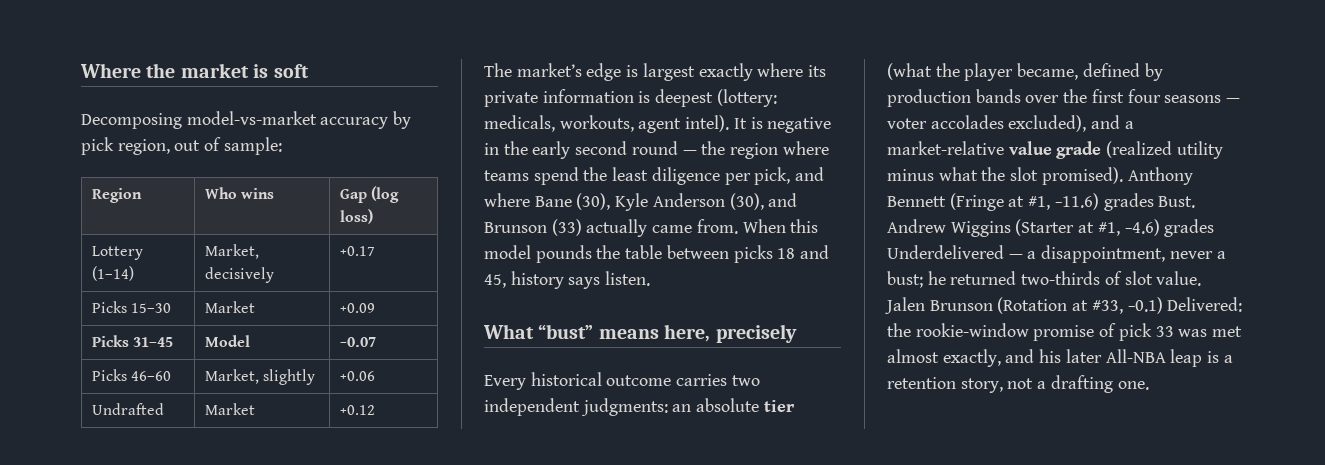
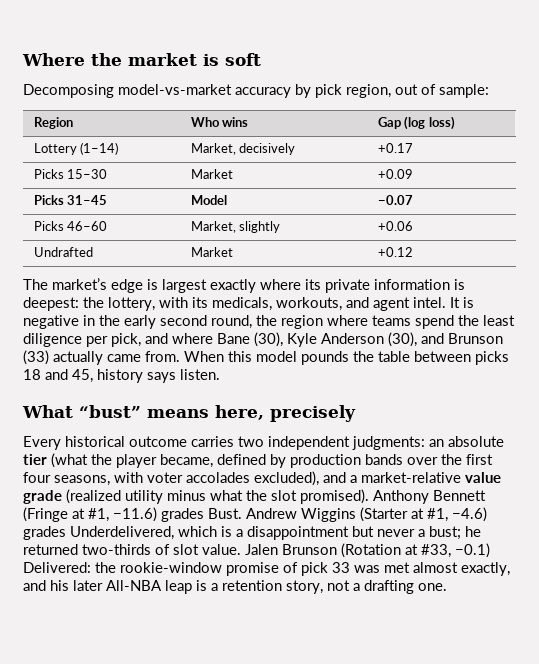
- The market’s edge is largest exactly where its private information is deepest (lottery: medicals, workouts, agent intel).
+ The market’s edge is largest exactly where its private information is deepest: the lottery, with its medicals, workouts, and agent intel.
- It is negative in the early second round — the region where teams spend the least diligence per pick, and where Bane (30), Kyle Anderson (30), and Brunson (33) actually came from.
+ It is negative in the early second round, the region where teams spend the least diligence per pick, and where Bane (30), Kyle Anderson (30), and Brunson (33) actually came from.
- Every historical outcome carries two independent judgments: an absolute tier (what the player became, defined by production bands over the first four seasons — voter accolades excluded), and a market-relative value grade (realized utility minus what the slot promised).
+ Every historical outcome carries two independent judgments: an absolute tier (what the player became, defined by production bands over the first four seasons, with voter accolades excluded), and a market-relative value grade (realized utility minus what the slot promised).
- Andrew Wiggins (Starter at #1, −4.6) grades Underdelivered — a disappointment, never a bust; he returned two-thirds of slot value.
+ Andrew Wiggins (Starter at #1, −4.6) grades Underdelivered, which is a disappointment but never a bust; he returned two-thirds of slot value.

